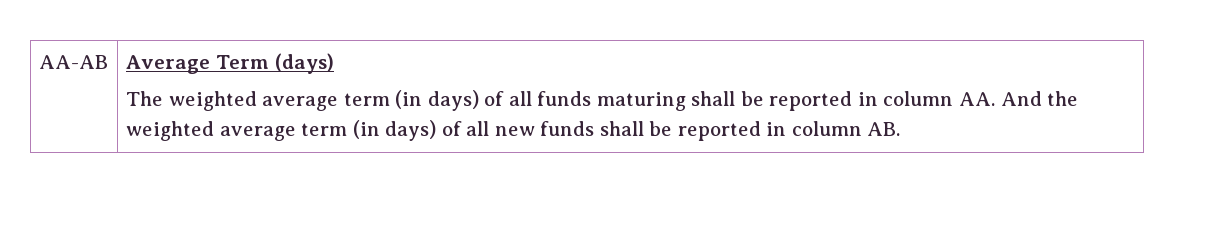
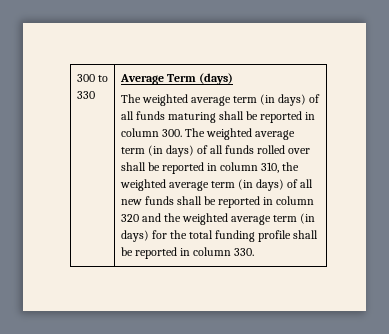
- AA-AB
+ 300 to 330
- The weighted average term (in days) of all funds maturing shall be reported in column AA. And the weighted average term (in days) of all new funds shall be reported in column AB.
+ The weighted average term (in days) of all funds maturing shall be reported in column 300. The weighted average term (in days) of all funds rolled over shall be reported in column 310, the weighted average term (in days) of all new funds shall be reported in column 320 and the weighted average term (in days) for the total funding profile shall be reported in column 330.

